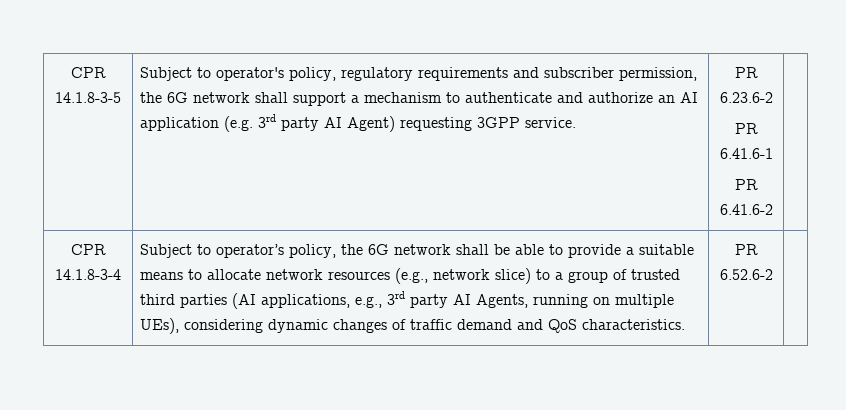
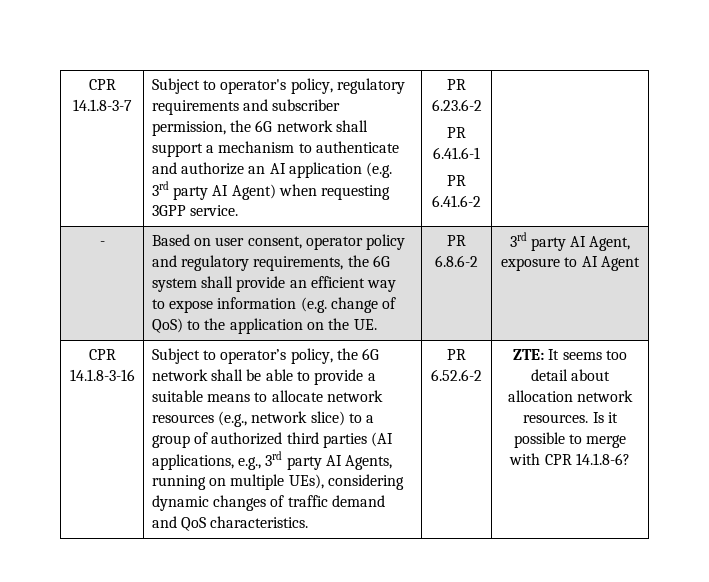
- CPR 14.1.8-3-5 | Subject to operator's policy, regulatory requirements and subscriber permission, the 6G network shall support a mechanism to authenticate and authorize an AI application (e.g. 3rd party AI Agent) requesting 3GPP service. | PR 6.23.6-2
+ CPR 14.1.8-3-7 | Subject to operator's policy, regulatory requirements and subscriber permission, the 6G network shall support a mechanism to authenticate and authorize an AI application (e.g. 3rd party AI Agent) when requesting 3GPP service. | PR 6.23.6-2
- CPR 14.1.8-3-4
+ - | Based on user consent, operator policy and regulatory requirements, the 6G system shall provide an efficient way to expose information (e.g. change of QoS) to the application on the UE. | PR 6.8.6-2 | 3rd party AI Agent, exposure to AI Agent
+ CPR 14.1.8-3-16
- Subject to operator’s policy, the 6G network shall be able to provide a suitable means to allocate network resources (e.g., network slice) to a group of trusted third parties (AI applications, e.g., 3rd party AI Agents, running on multiple UEs), considering dynamic changes of traffic demand and QoS characteristics.
+ Subject to operator’s policy, the 6G network shall be able to provide a suitable means to allocate network resources (e.g., network slice) to a group of authorized third parties (AI applications, e.g., 3rd party AI Agents, running on multiple UEs), considering dynamic changes of traffic demand and QoS characteristics.
+ ZTE: It seems too detail about allocation network resources. Is it possible to merge with CPR 14.1.8-6?

